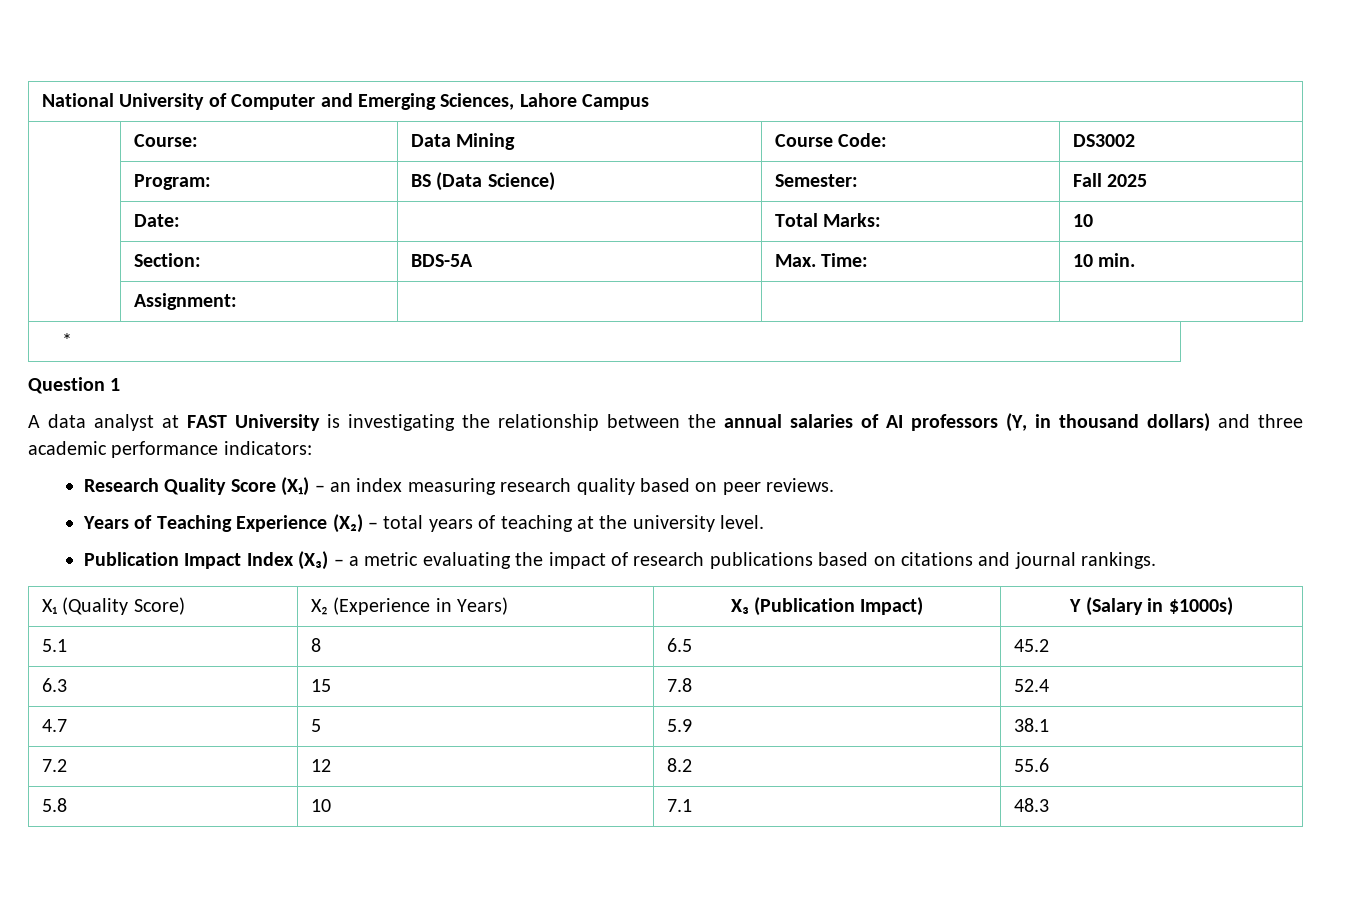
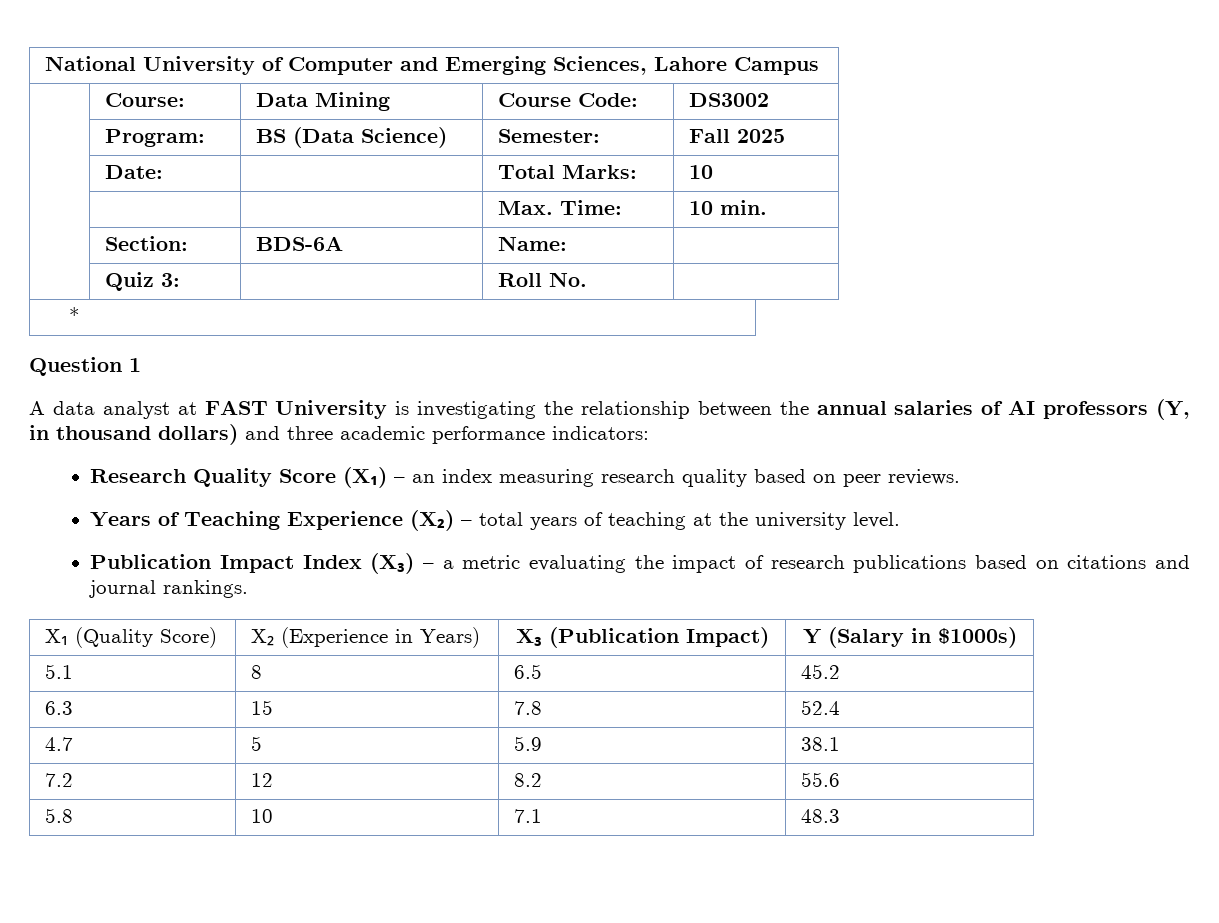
- | Section: | BDS-5A | Max. Time: | 10 min.
+ | | | Max. Time: | 10 min.
- | Assignment: | | |
+ | Section: | BDS-6A | Name: |
+ | Quiz 3: | | Roll No. |

